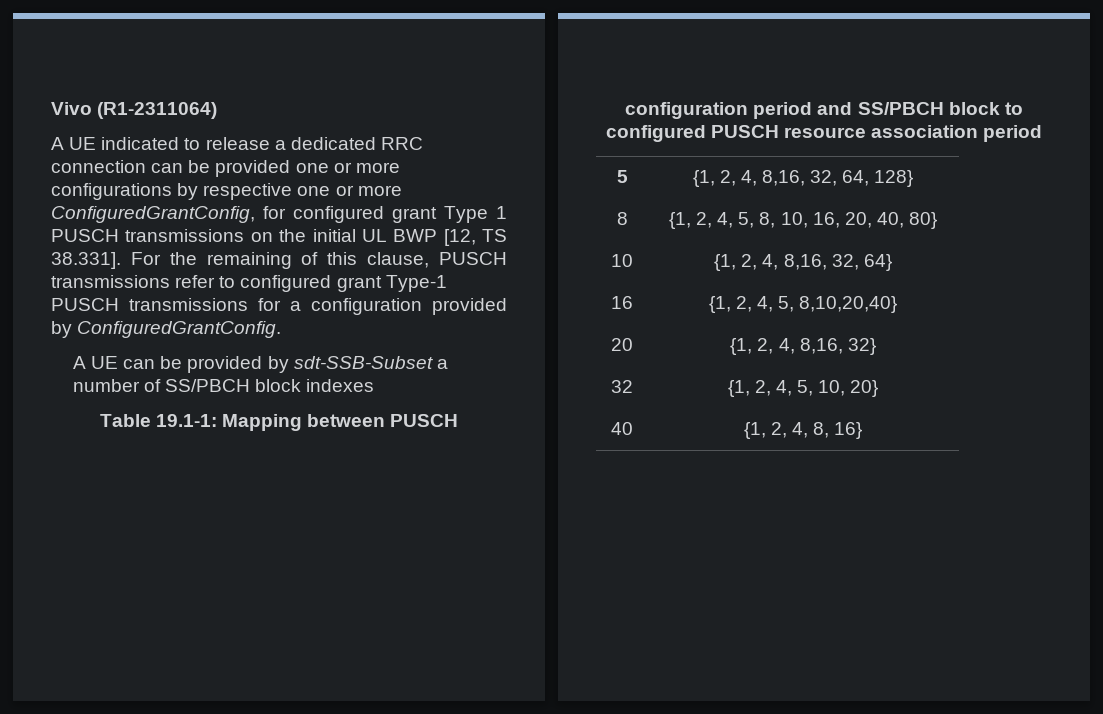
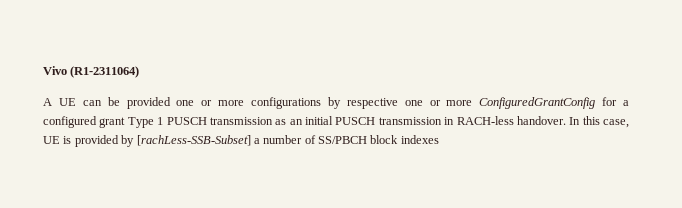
- A UE indicated to release a dedicated RRC connection can be provided one or more configurations by respective one or more ConfiguredGrantConfig, for configured grant Type 1 PUSCH transmissions on the initial UL BWP [12, TS 38.331]. For the remaining of this clause, PUSCH transmissions refer to configured grant Type-1 PUSCH transmissions for a configuration provided by ConfiguredGrantConfig.
- A UE can be provided by sdt-SSB-Subset a number of SS/PBCH block indexes
+ A UE can be provided one or more configurations by respective one or more ConfiguredGrantConfig for a configured grant Type 1 PUSCH transmission as an initial PUSCH transmission in RACH-less handover. In this case, UE is provided by [rachLess-SSB-Subset] a number of SS/PBCH block indexes
- Table 19.1-1: Mapping between PUSCH configuration period and SS/PBCH block to configured PUSCH resource association period
- 5 | {1, 2, 4, 8,16, 32, 64, 128}
- 8 | {1, 2, 4, 5, 8, 10, 16, 20, 40, 80}
- 10 | {1, 2, 4, 8,16, 32, 64}
- 16 | {1, 2, 4, 5, 8,10,20,40}
- 20 | {1, 2, 4, 8,16, 32}
- 32 | {1, 2, 4, 5, 10, 20}
- 40 | {1, 2, 4, 8, 16}

